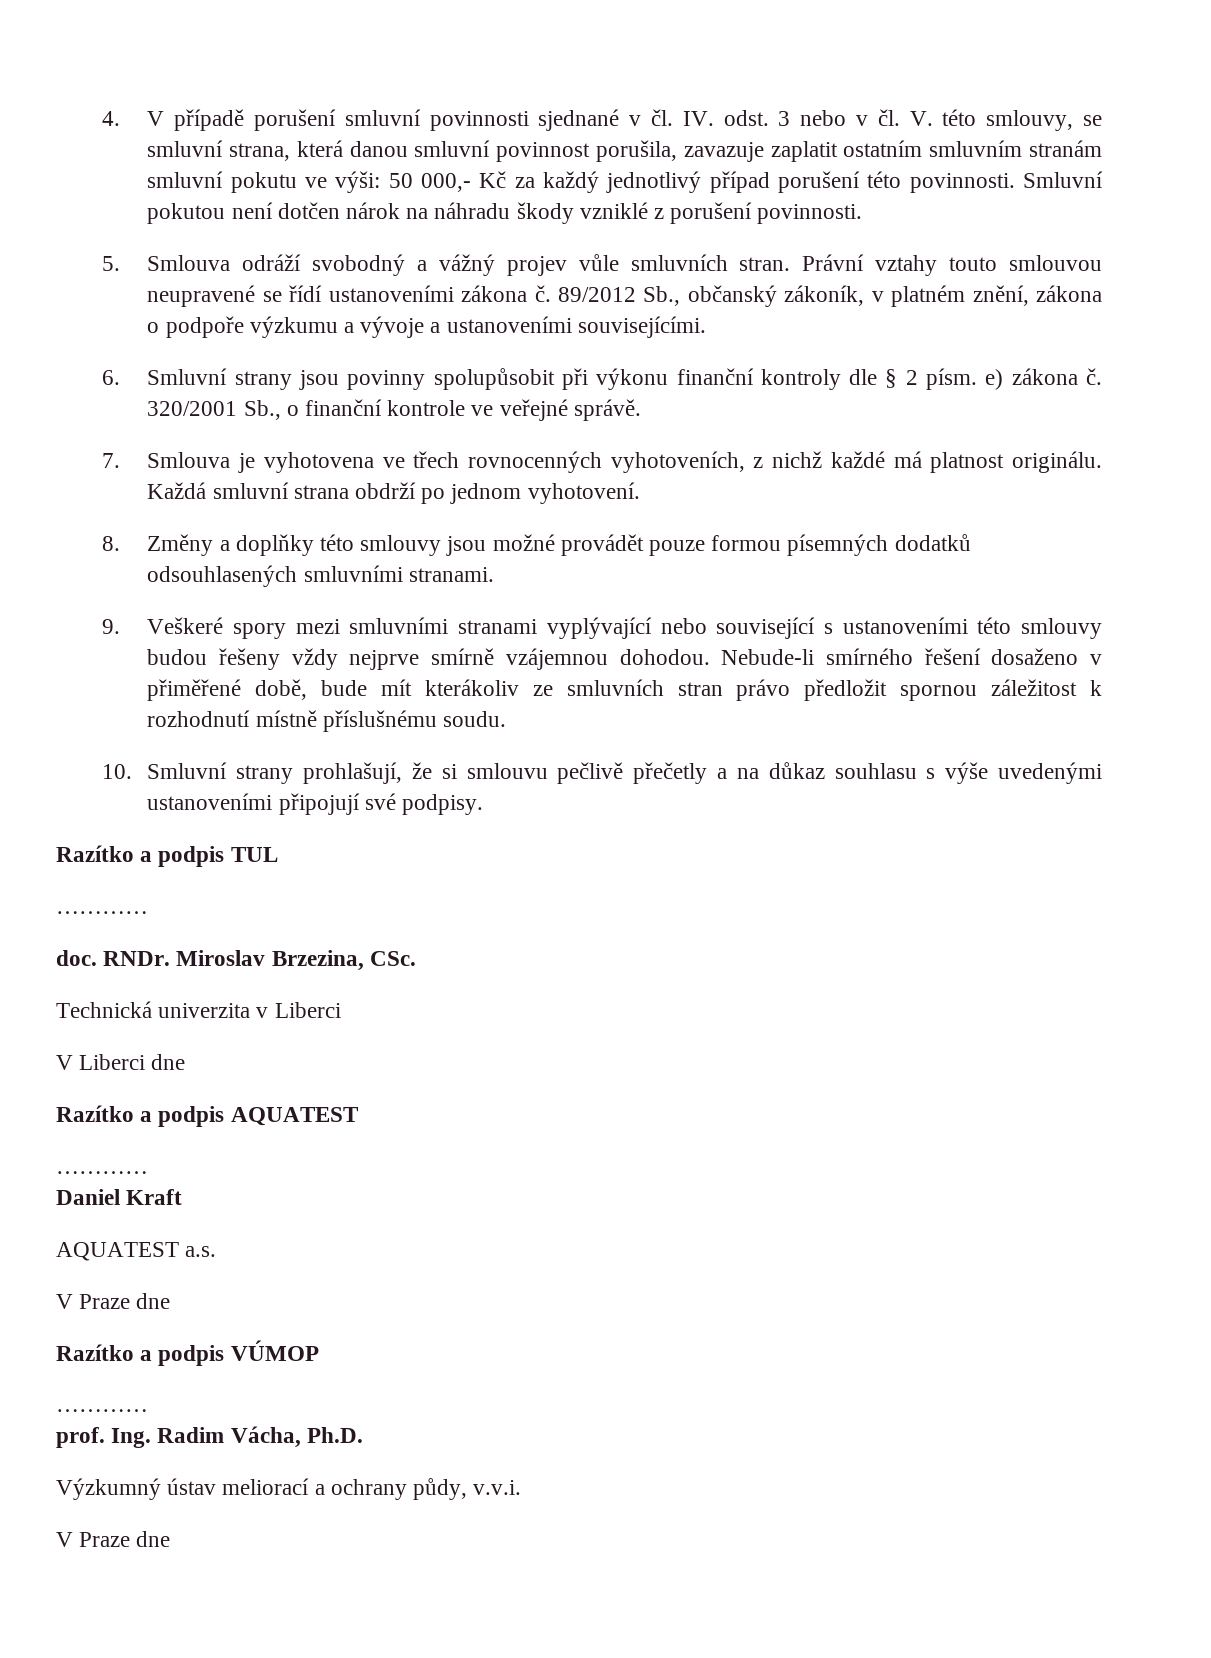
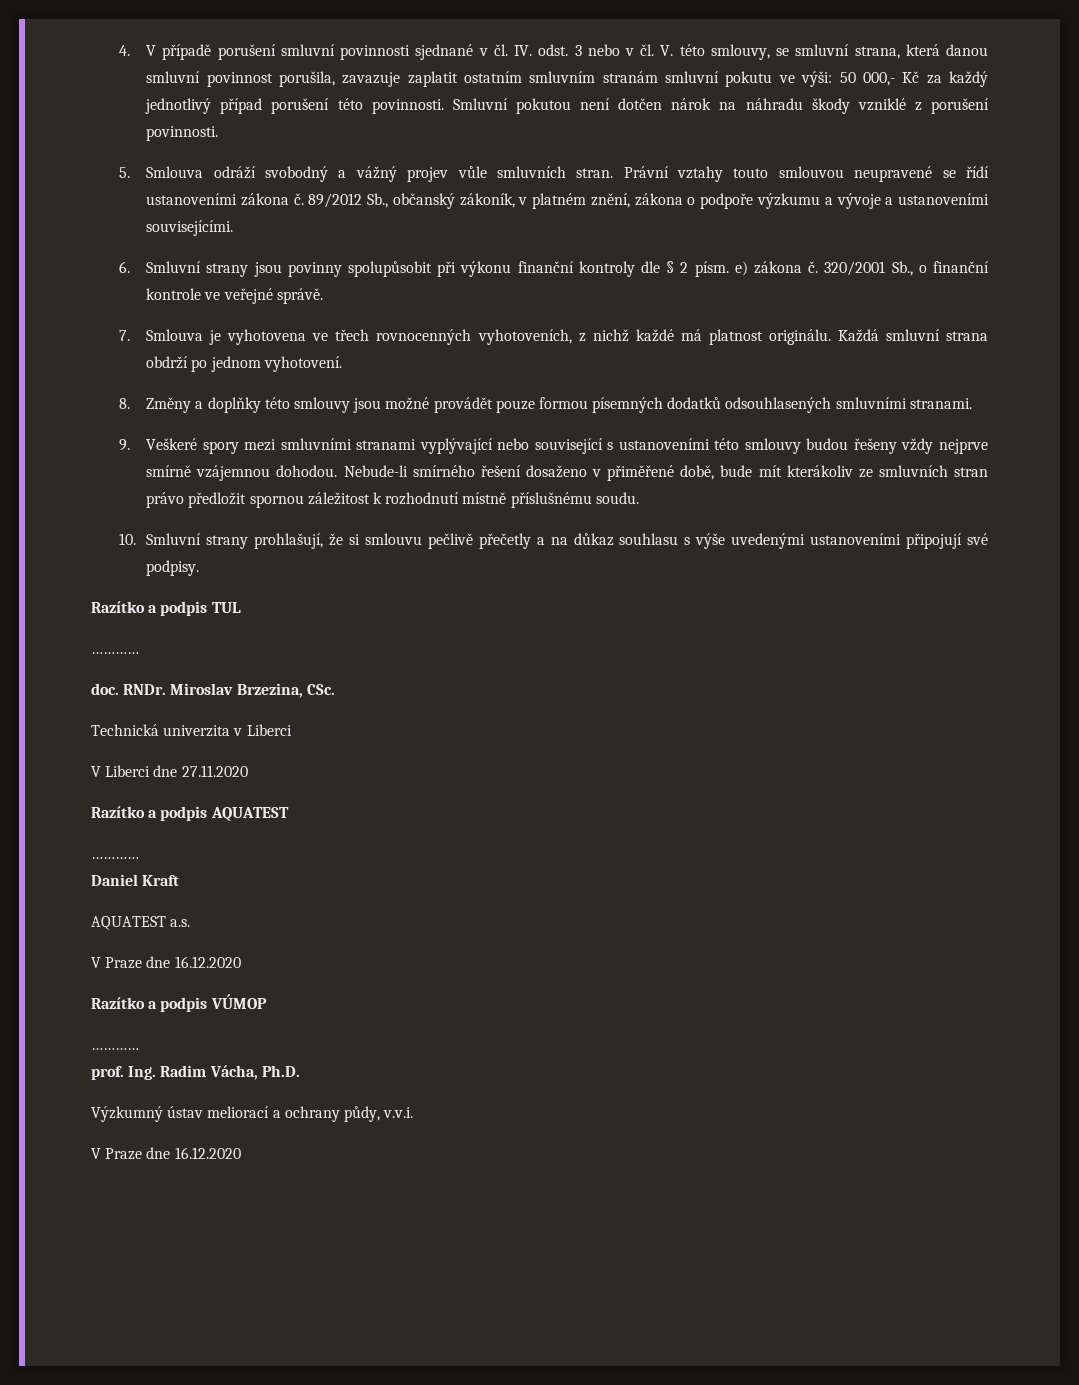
- V Liberci dne
+ V Liberci dne 27.11.2020
  AQUATEST a.s.
- V Praze dne
+ V Praze dne 16.12.2020
  Výzkumný ústav meliorací a ochrany půdy, v.v.i.
- V Praze dne
+ V Praze dne 16.12.2020

